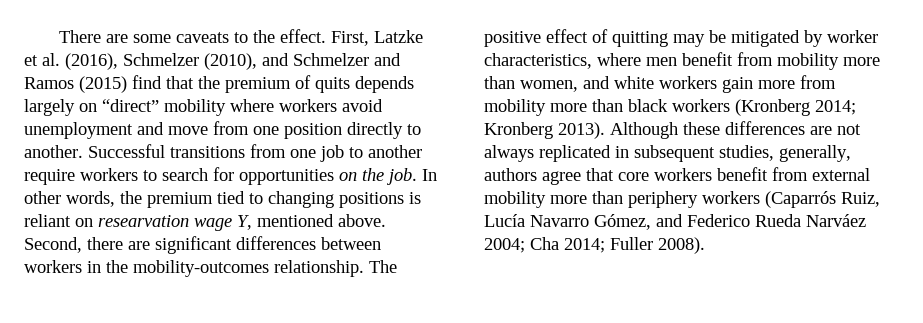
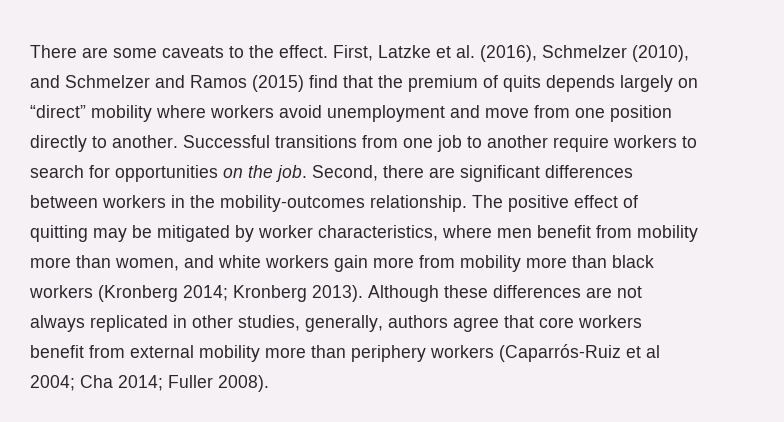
- In other words, the premium tied to changing positions is reliant on researvation wage Y, mentioned above.
- Although these differences are not always replicated in subsequent studies, generally, authors agree that core workers benefit from external mobility more than periphery workers (Caparrós Ruiz, Lucía Navarro Gómez, and Federico Rueda Narváez 2004; Cha 2014; Fuller 2008).
+ Although these differences are not always replicated in other studies, generally, authors agree that core workers benefit from external mobility more than periphery workers (Caparrós-Ruiz et al 2004; Cha 2014; Fuller 2008).

